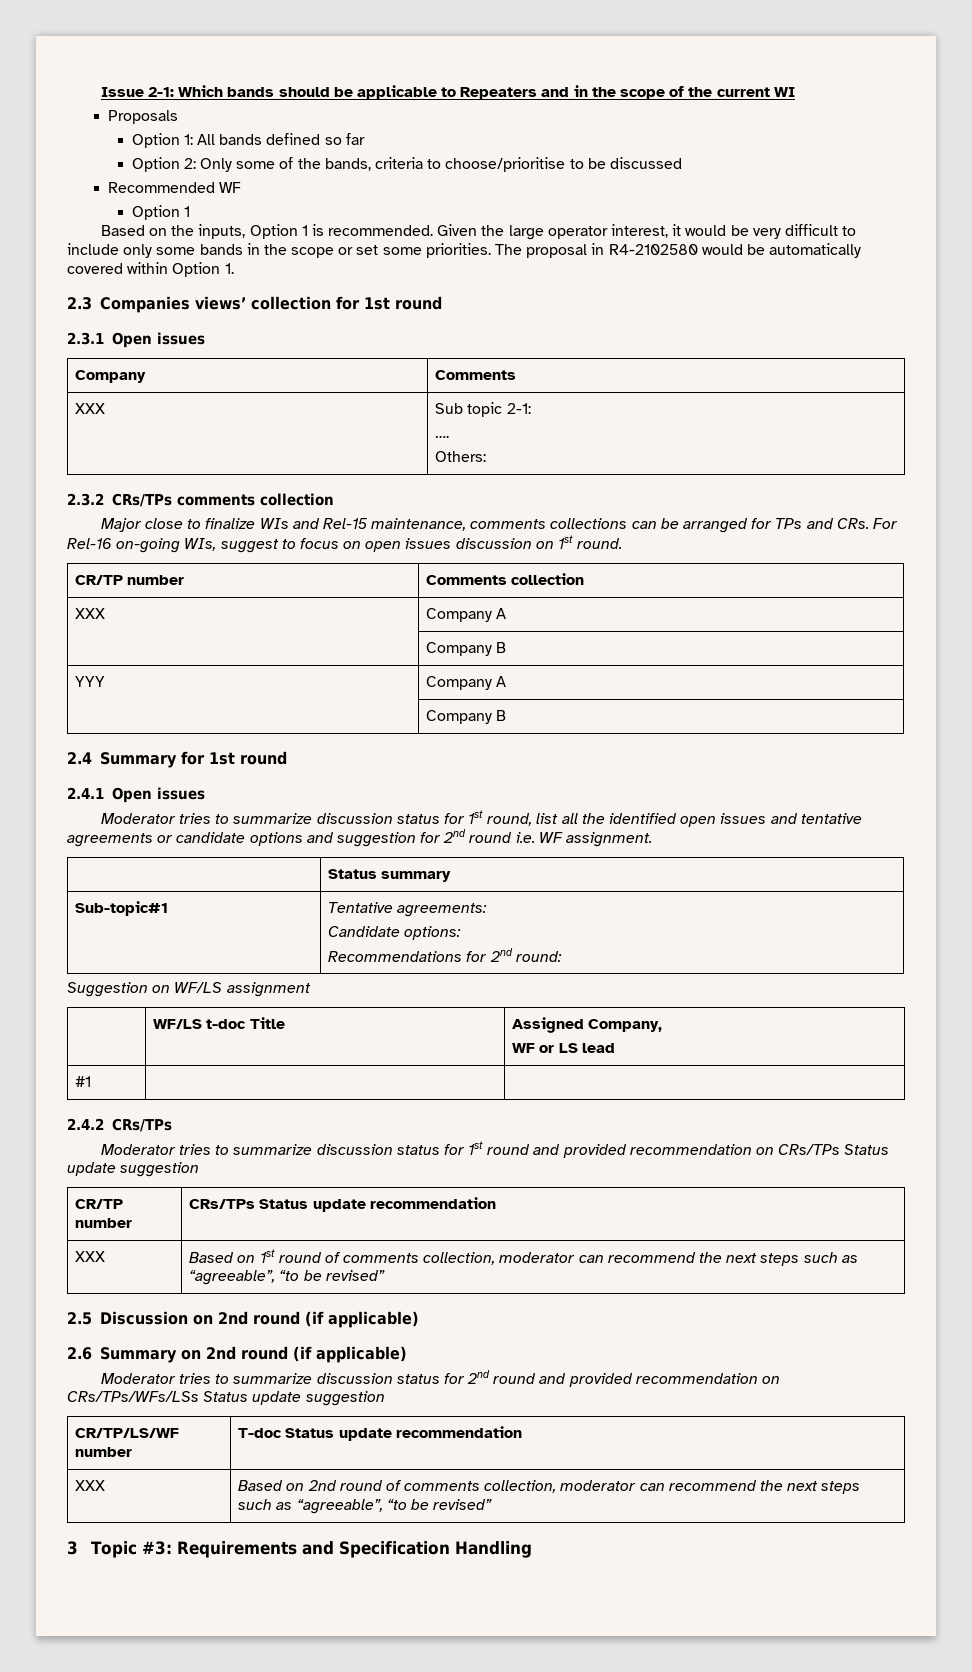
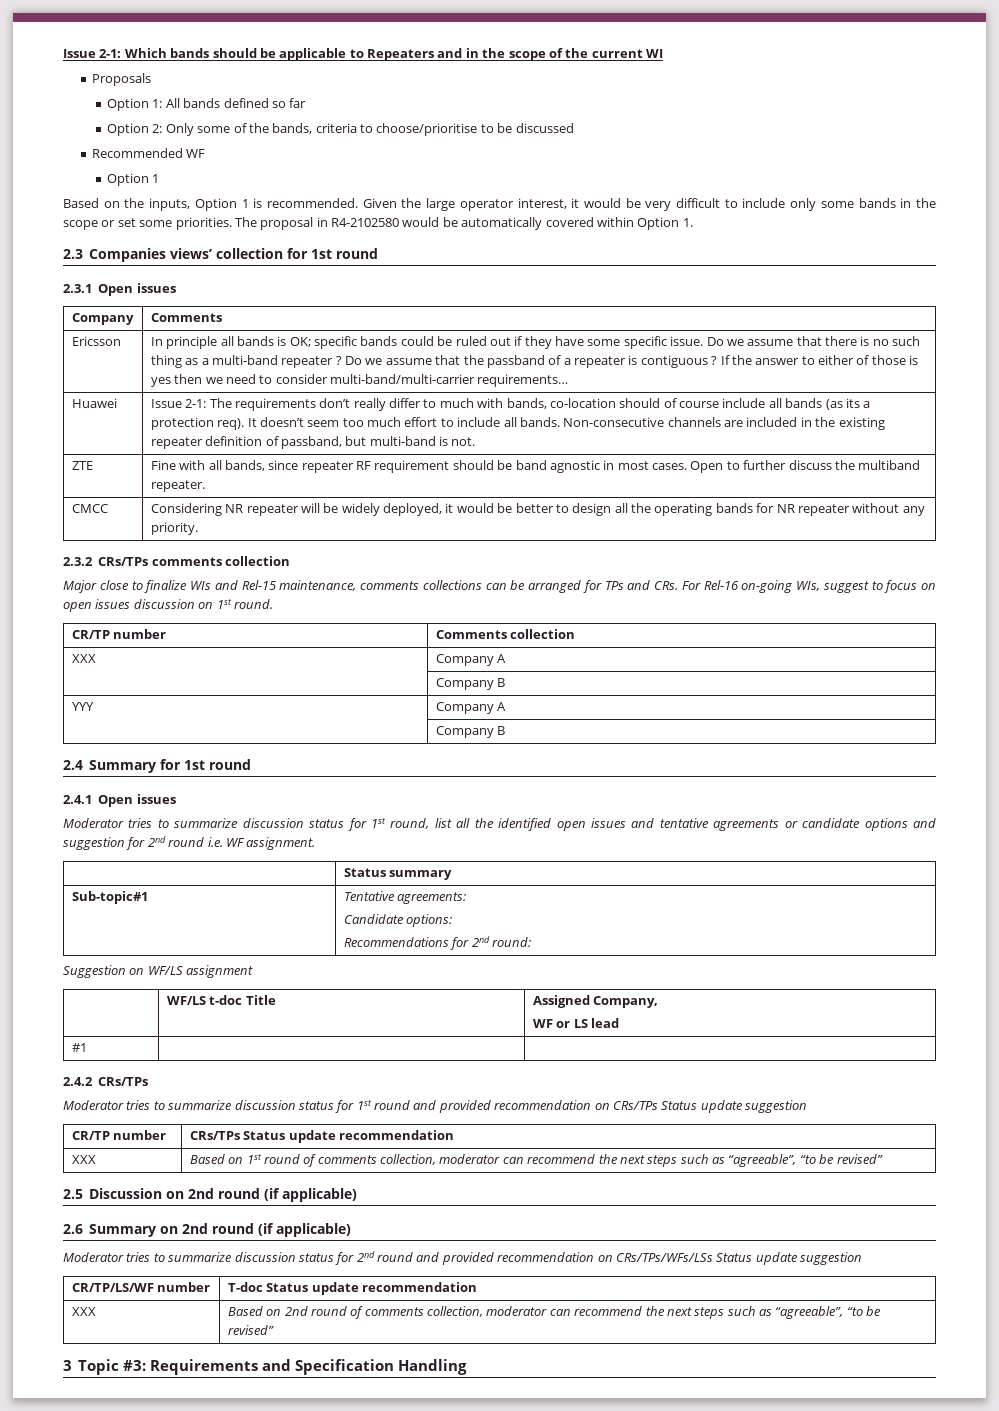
- XXX | Sub topic 2-1:
- ….
- Others:
+ Ericsson | In principle all bands is OK; specific bands could be ruled out if they have some specific issue. Do we assume that there is no such thing as a multi-band repeater ? Do we assume that the passband of a repeater is contiguous ? If the answer to either of those is yes then we need to consider multi-band/multi-carrier requirements…
+ Huawei | Issue 2-1: The requirements don’t really differ to much with bands, co-location should of course include all bands (as its a protection req). It doesn’t seem too much effort to include all bands. Non-consecutive channels are included in the existing repeater definition of passband, but multi-band is not.
+ ZTE | Fine with all bands, since repeater RF requirement should be band agnostic in most cases. Open to further discuss the multiband repeater.
+ CMCC | Considering NR repeater will be widely deployed, it would be better to design all the operating bands for NR repeater without any priority.

